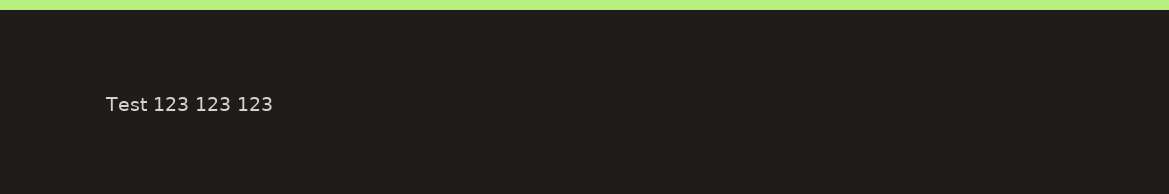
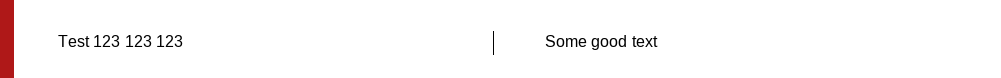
+ Some good text

